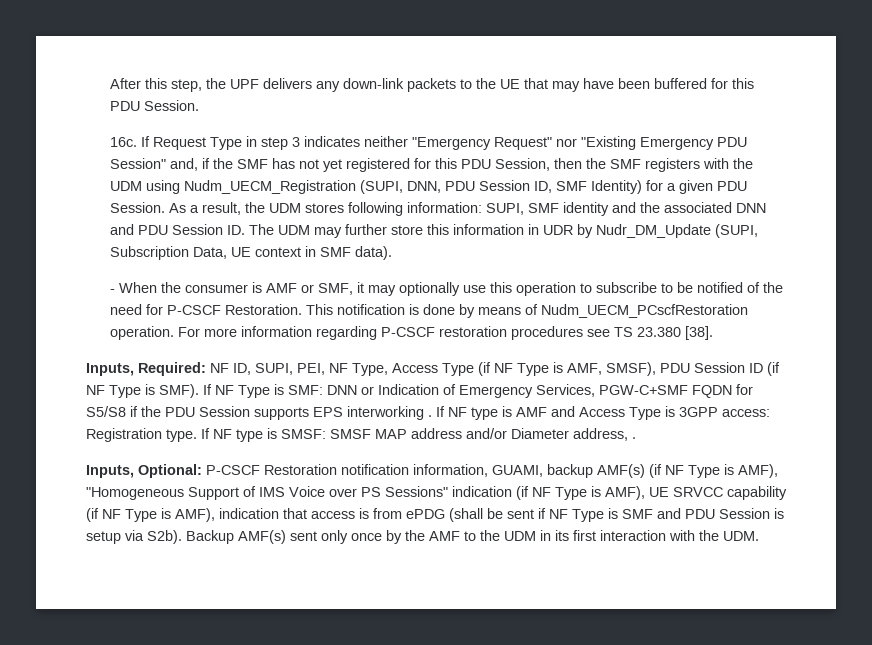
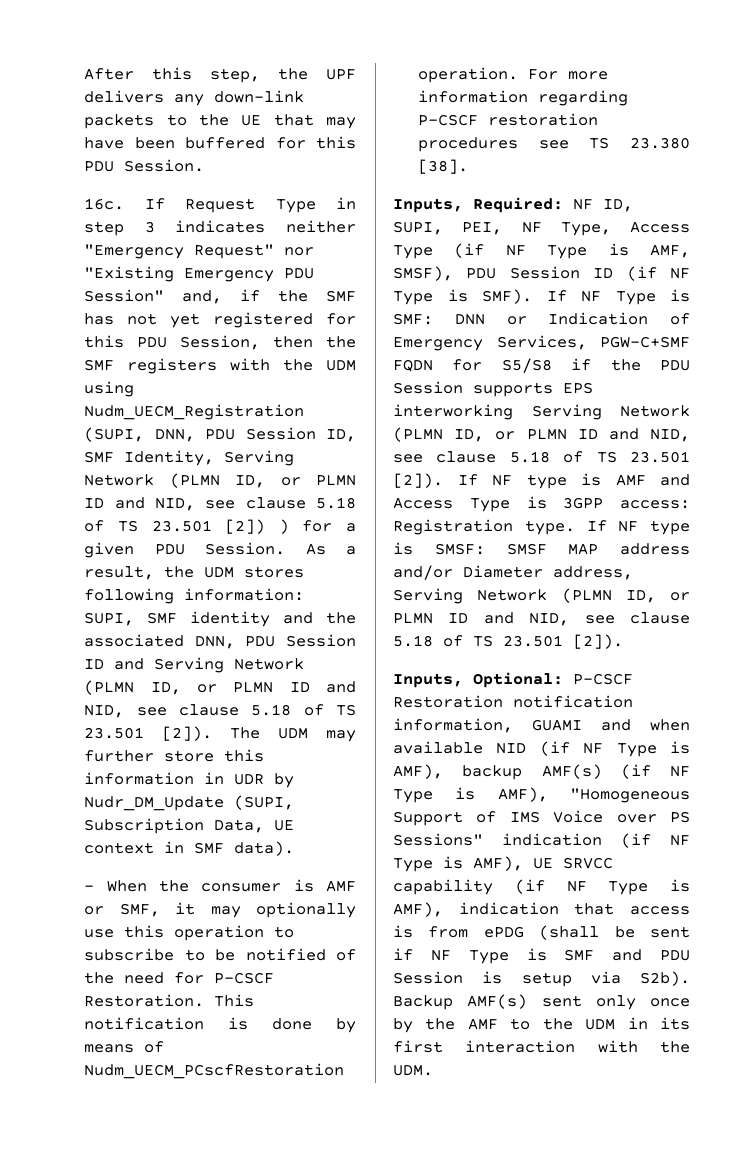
- If Request Type in step 3 indicates neither "Emergency Request" nor "Existing Emergency PDU Session" and, if the SMF has not yet registered for this PDU Session, then the SMF registers with the UDM using Nudm_UECM_Registration (SUPI, DNN, PDU Session ID, SMF Identity) for a given PDU Session.
+ If Request Type in step 3 indicates neither "Emergency Request" nor "Existing Emergency PDU Session" and, if the SMF has not yet registered for this PDU Session, then the SMF registers with the UDM using Nudm_UECM_Registration (SUPI, DNN, PDU Session ID, SMF Identity, Serving Network (PLMN ID, or PLMN ID and NID, see clause 5.18 of TS 23.501 [2]) ) for a given PDU Session.
- As a result, the UDM stores following information: SUPI, SMF identity and the associated DNN and PDU Session ID. The UDM may further store this information in UDR by Nudr_DM_Update (SUPI, Subscription Data, UE context in SMF data).
+ As a result, the UDM stores following information: SUPI, SMF identity and the associated DNN, PDU Session ID and Serving Network (PLMN ID, or PLMN ID and NID, see clause 5.18 of TS 23.501 [2]). The UDM may further store this information in UDR by Nudr_DM_Update (SUPI, Subscription Data, UE context in SMF data).
- If NF Type is SMF: DNN or Indication of Emergency Services, PGW-C+SMF FQDN for S5/S8 if the PDU Session supports EPS interworking .
+ If NF Type is SMF: DNN or Indication of Emergency Services, PGW-C+SMF FQDN for S5/S8 if the PDU Session supports EPS interworking Serving Network (PLMN ID, or PLMN ID and NID, see clause 5.18 of TS 23.501 [2]).
- If NF type is SMSF: SMSF MAP address and/or Diameter address, .
+ If NF type is SMSF: SMSF MAP address and/or Diameter address, Serving Network (PLMN ID, or PLMN ID and NID, see clause 5.18 of TS 23.501 [2]).
- Inputs, Optional: P-CSCF Restoration notification information, GUAMI, backup AMF(s) (if NF Type is AMF), "Homogeneous Support of IMS Voice over PS Sessions" indication (if NF Type is AMF), UE SRVCC capability (if NF Type is AMF), indication that access is from ePDG (shall be sent if NF Type is SMF and PDU Session is setup via S2b).
+ Inputs, Optional: P-CSCF Restoration notification information, GUAMI and when available NID (if NF Type is AMF), backup AMF(s) (if NF Type is AMF), "Homogeneous Support of IMS Voice over PS Sessions" indication (if NF Type is AMF), UE SRVCC capability (if NF Type is AMF), indication that access is from ePDG (shall be sent if NF Type is SMF and PDU Session is setup via S2b).

